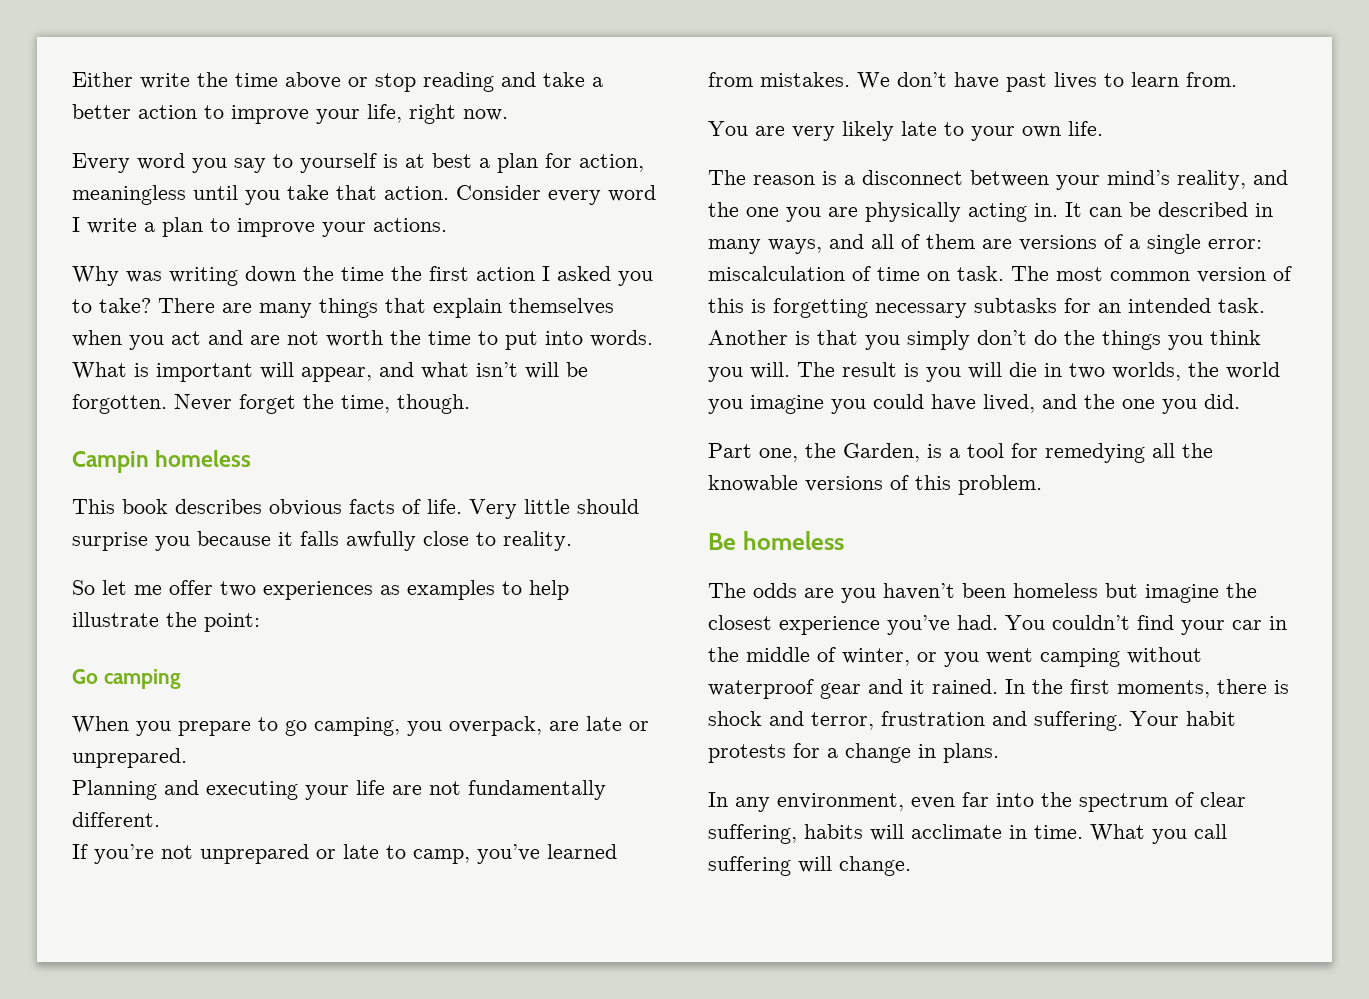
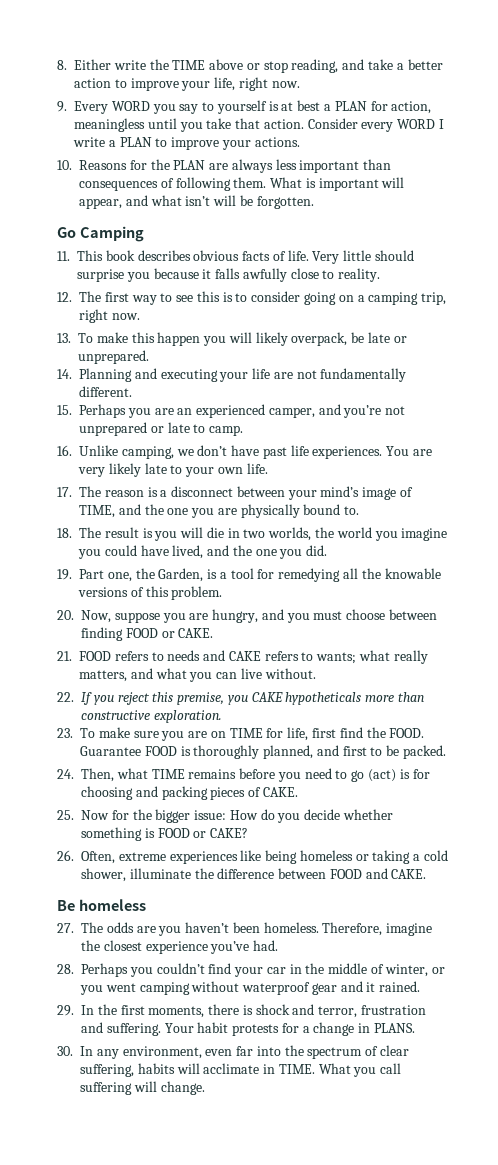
- Either write the time above or stop reading and take a better action to improve your life, right now.
+ 8. Either write the TIME above or stop reading, and take a better action to improve your life, right now.
- Every word you say to yourself is at best a plan for action, meaningless until you take that action.
+ 9. Every WORD you say to yourself is at best a PLAN for action, meaningless until you take that action.
- Consider every word I write a plan to improve your actions.
+ Consider every WORD I write a PLAN to improve your actions.
- Why was writing down the time the first action I asked you to take? There are many things that explain themselves when you act and are not worth the time to put into words.
+ 10. Reasons for the PLAN are always less important than consequences of following them.
- What is important will appear, and what isn’t will be forgotten. Never forget the time, though.
- Campin homeless
- This book describes obvious facts of life.
+ What is important will appear, and what isn’t will be forgotten.
+ Go Camping
+ 11. This book describes obvious facts of life.
- So let me offer two experiences as examples to help illustrate the point:
- Go camping
- When you prepare to go camping, you overpack, are late or unprepared.
+ 12. The first way to see this is to consider going on a camping trip, right now.
+ 13. To make this happen you will likely overpack, be late or unprepared.
- Planning and executing your life are not fundamentally different.
+ 14. Planning and executing your life are not fundamentally different.
- If you’re not unprepared or late to camp, you’ve learned from mistakes. We don’t have past lives to learn from.
- You are very likely late to your own life.
+ 15. Perhaps you are an experienced camper, and you’re not unprepared or late to camp.
+ 16. Unlike camping, we don’t have past life experiences. You are very likely late to your own life.
- The reason is a disconnect between your mind’s reality, and the one you are physically acting in. It can be described in many ways, and all of them are versions of a single error: miscalculation of time on task. The most common version of this is forgetting necessary subtasks for an intended task. Another is that you simply don’t do the things you think you will. The result is you will die in two worlds, the world you imagine you could have lived, and the one you did.
+ 17. The reason is a disconnect between your mind’s image of TIME, and the one you are physically bound to.
+ 18. The result is you will die in two worlds, the world you imagine you could have lived, and the one you did.
- Part one, the Garden, is a tool for remedying all the knowable versions of this problem.
+ 19. Part one, the Garden, is a tool for remedying all the knowable versions of this problem.
+ 20. Now, suppose you are hungry, and you must choose between finding FOOD or CAKE.
+ 21. FOOD refers to needs and CAKE refers to wants; what really matters, and what you can live without.
+ 22. If you reject this premise, you CAKE hypotheticals more than constructive exploration.
+ 23. To make sure you are on TIME for life, first find the FOOD. Guarantee FOOD is thoroughly planned, and first to be packed.
+ 24. Then, what TIME remains before you need to go (act) is for choosing and packing pieces of CAKE.
+ 25. Now for the bigger issue: How do you decide whether something is FOOD or CAKE?
+ 26. Often, extreme experiences like being homeless or taking a cold shower, illuminate the difference between FOOD and CAKE.
- The odds are you haven’t been homeless but imagine the closest experience you’ve had. You couldn’t find your car in the middle of winter, or you went camping without waterproof gear and it rained. In the first moments, there is shock and terror, frustration and suffering.
+ 27. The odds are you haven’t been homeless. Therefore, imagine the closest experience you’ve had.
+ 28. Perhaps you couldn’t find your car in the middle of winter, or you went camping without waterproof gear and it rained.
+ 29. In the first moments, there is shock and terror, frustration and suffering.
- Your habit protests for a change in plans.
- In any environment, even far into the spectrum of clear suffering, habits will acclimate in time.
+ Your habit protests for a change in PLANS.
+ 30. In any environment, even far into the spectrum of clear suffering, habits will acclimate in TIME.

